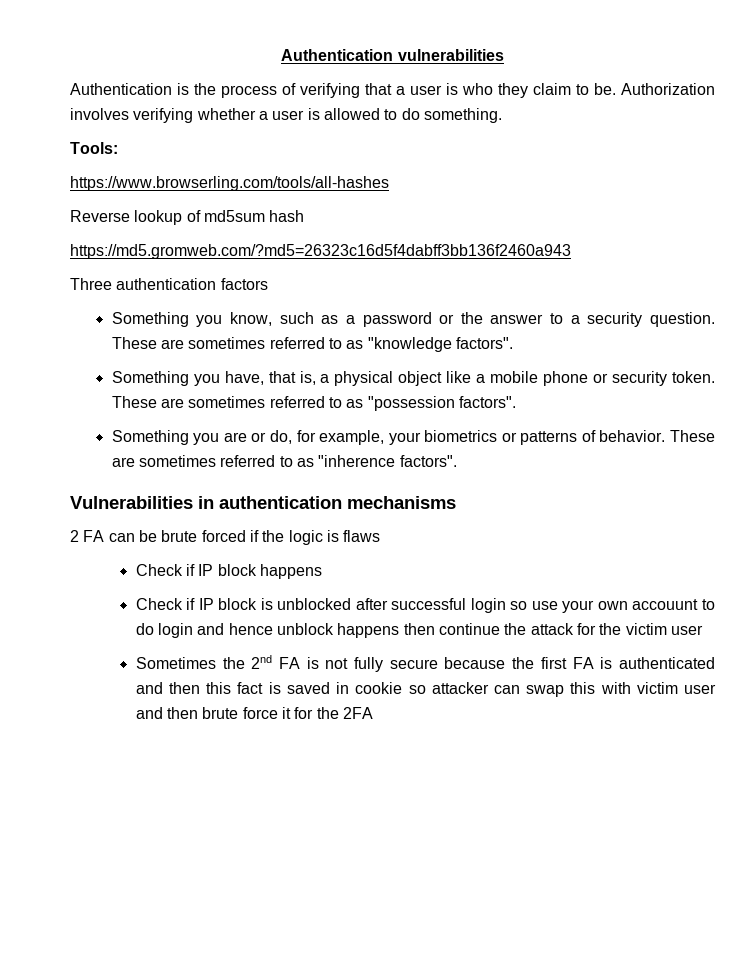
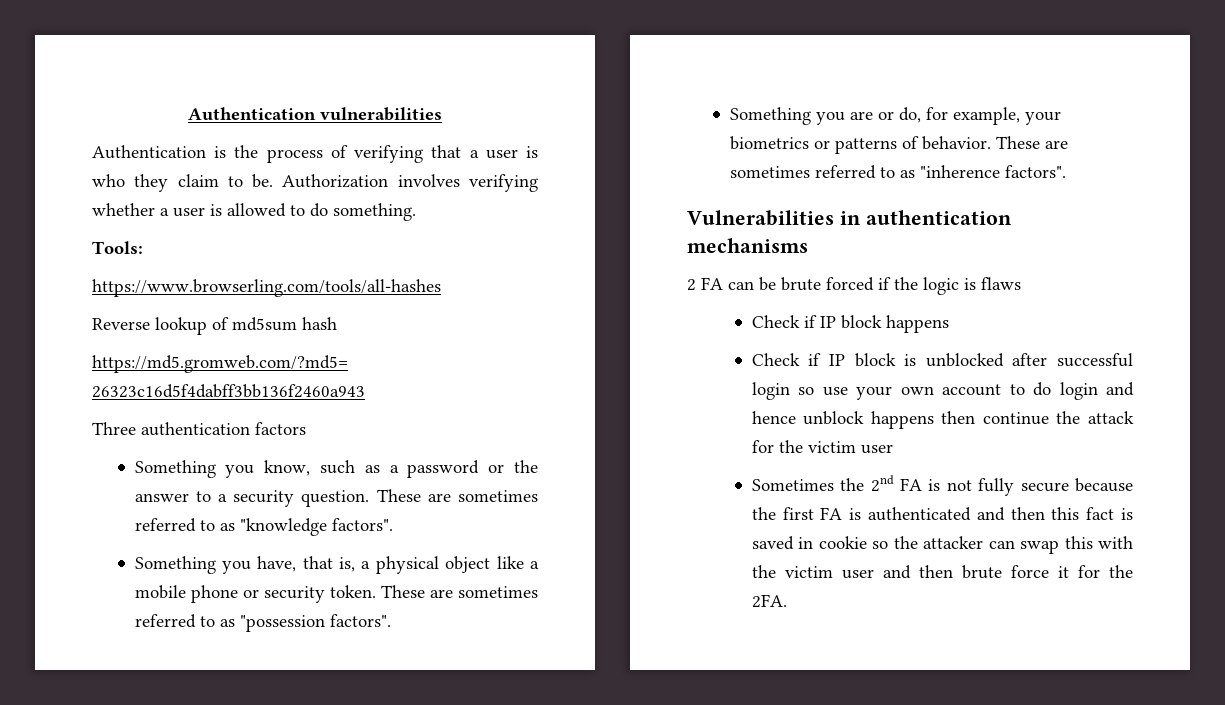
- Check if IP block is unblocked after successful login so use your own accouunt to do login and hence unblock happens then continue the attack for the victim user
+ Check if IP block is unblocked after successful login so use your own account to do login and hence unblock happens then continue the attack for the victim user
- Sometimes the 2nd FA is not fully secure because the first FA is authenticated and then this fact is saved in cookie so attacker can swap this with victim user and then brute force it for the 2FA
+ Sometimes the 2nd FA is not fully secure because the first FA is authenticated and then this fact is saved in cookie so the attacker can swap this with the victim user and then brute force it for the 2FA.

